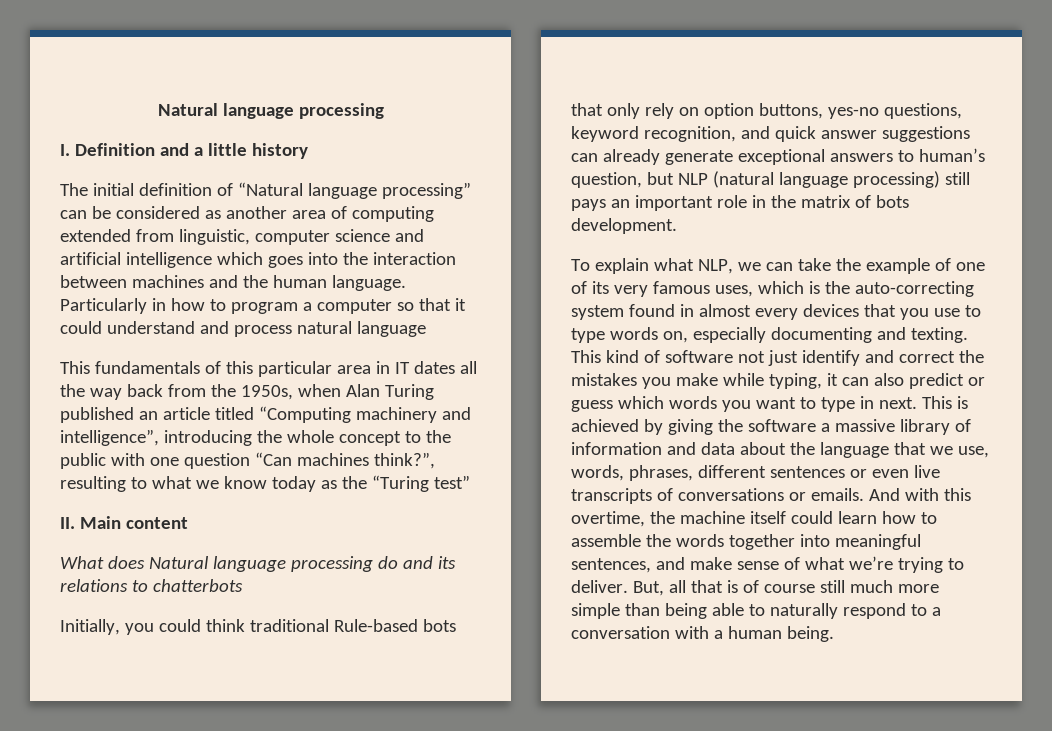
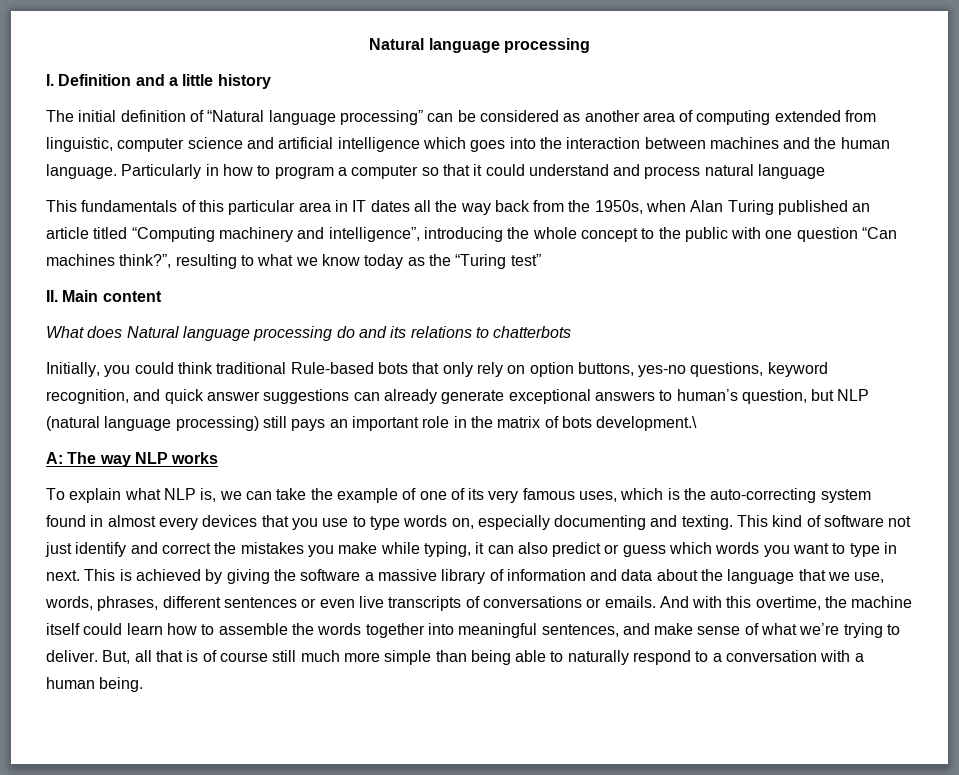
- Initially, you could think traditional Rule-based bots that only rely on option buttons, yes-no questions, keyword recognition, and quick answer suggestions can already generate exceptional answers to human’s question, but NLP (natural language processing) still pays an important role in the matrix of bots development.
+ Initially, you could think traditional Rule-based bots that only rely on option buttons, yes-no questions, keyword recognition, and quick answer suggestions can already generate exceptional answers to human’s question, but NLP (natural language processing) still pays an important role in the matrix of bots development.\
+ A: The way NLP works
- To explain what NLP, we can take the example of one of its very famous uses, which is the auto-correcting system found in almost every devices that you use to type words on, especially documenting and texting.
+ To explain what NLP is, we can take the example of one of its very famous uses, which is the auto-correcting system found in almost every devices that you use to type words on, especially documenting and texting.

